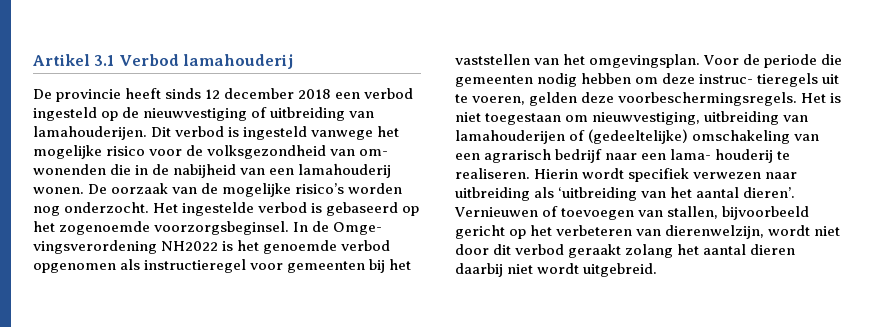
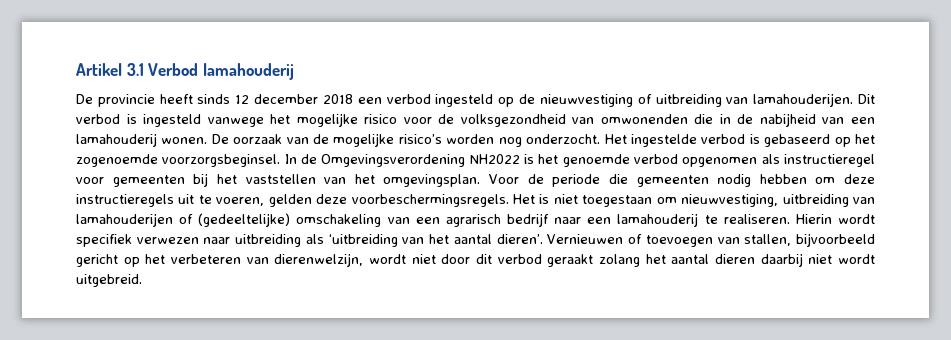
- Dit verbod is ingesteld vanwege het mogelijke risico voor de volksgezondheid van om- wonenden die in de nabijheid van een lamahouderij wonen.
+ Dit verbod is ingesteld vanwege het mogelijke risico voor de volksgezondheid van omwonenden die in de nabijheid van een lamahouderij wonen.
- In de Omge- vingsverordening NH2022 is het genoemde verbod opgenomen als instructieregel voor gemeenten bij het vaststellen van het omgevingsplan.
+ In de Omgevingsverordening NH2022 is het genoemde verbod opgenomen als instructieregel voor gemeenten bij het vaststellen van het omgevingsplan.
- Voor de periode die gemeenten nodig hebben om deze instruc- tieregels uit te voeren, gelden deze voorbeschermingsregels.
+ Voor de periode die gemeenten nodig hebben om deze instructieregels uit te voeren, gelden deze voorbeschermingsregels.
- Het is niet toegestaan om nieuwvestiging, uitbreiding van lamahouderijen of (gedeeltelijke) omschakeling van een agrarisch bedrijf naar een lama- houderij te realiseren.
+ Het is niet toegestaan om nieuwvestiging, uitbreiding van lamahouderijen of (gedeeltelijke) omschakeling van een agrarisch bedrijf naar een lamahouderij te realiseren.

